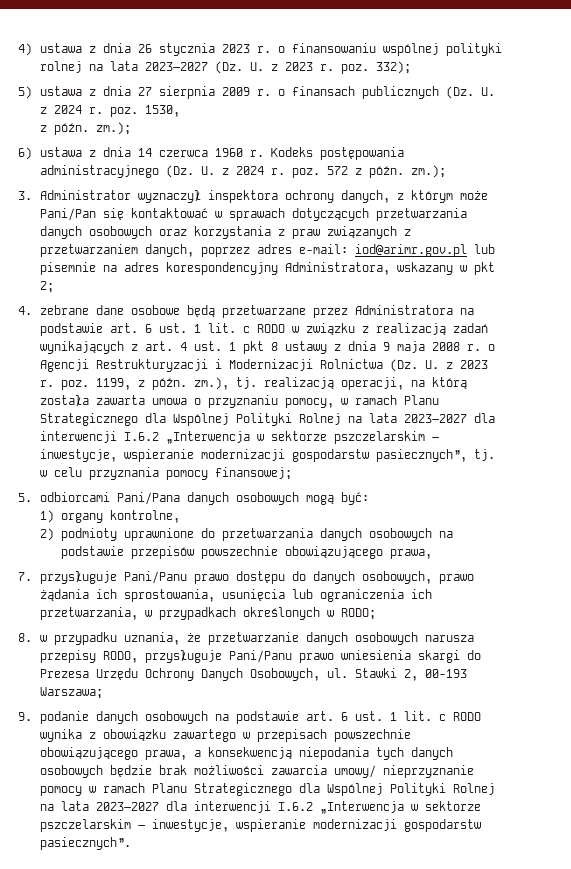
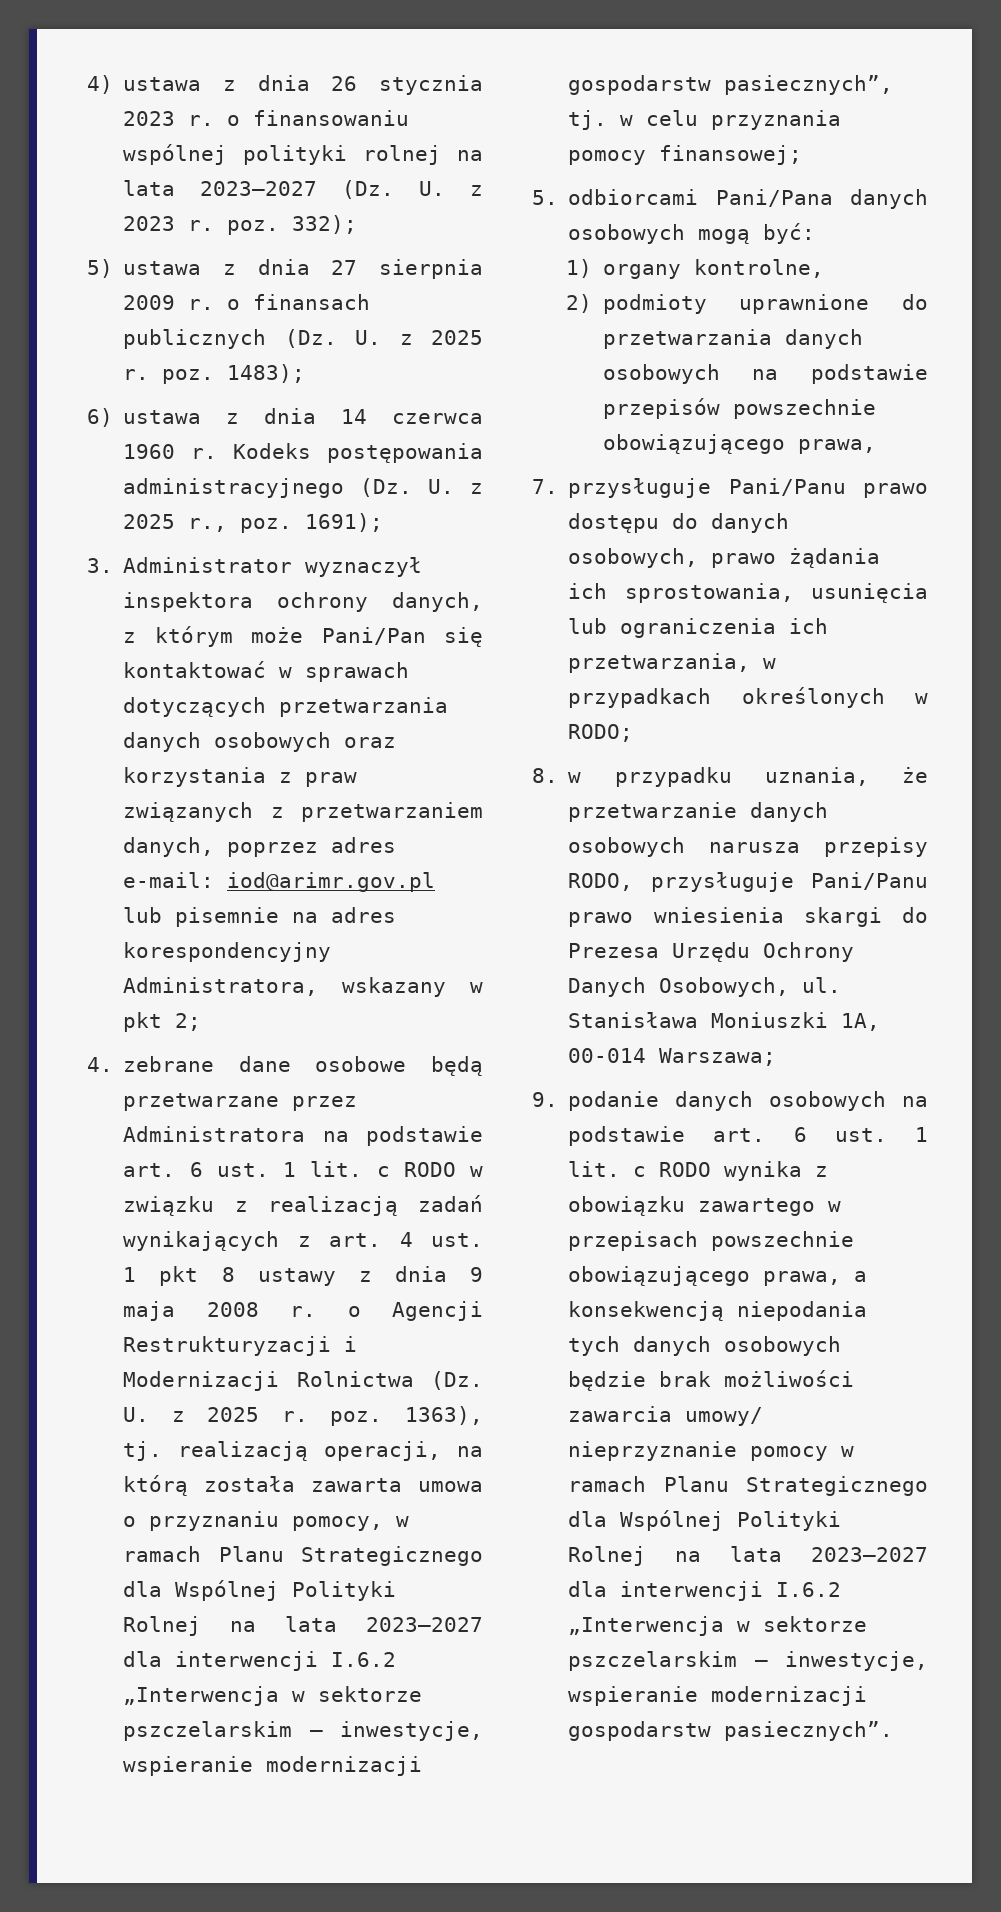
- 5) ustawa z dnia 27 sierpnia 2009 r. o finansach publicznych (Dz. U. z 2024 r. poz. 1530,
- z późn. zm.);
+ 5) ustawa z dnia 27 sierpnia 2009 r. o finansach publicznych (Dz. U. z 2025 r. poz. 1483);
- Kodeks postępowania administracyjnego (Dz. U. z 2024 r. poz. 572 z późn. zm.);
+ Kodeks postępowania administracyjnego (Dz. U. z 2025 r., poz. 1691);
- 4. zebrane dane osobowe będą przetwarzane przez Administratora na podstawie art. 6 ust. 1 lit. c RODO w związku z realizacją zadań wynikających z art. 4 ust. 1 pkt 8 ustawy z dnia 9 maja 2008 r. o Agencji Restrukturyzacji i Modernizacji Rolnictwa (Dz. U. z 2023 r. poz. 1199, z późn. zm.), tj. realizacją operacji, na którą została zawarta umowa o przyznaniu pomocy, w ramach Planu Strategicznego dla Wspólnej Polityki Rolnej na lata 2023–2027 dla interwencji I.6.2 „Interwencja w sektorze pszczelarskim – inwestycje, wspieranie modernizacji gospodarstw pasiecznych”, tj. w celu przyznania pomocy finansowej;
+ 4. zebrane dane osobowe będą przetwarzane przez Administratora na podstawie art. 6 ust. 1 lit. c RODO w związku z realizacją zadań wynikających z art. 4 ust. 1 pkt 8 ustawy z dnia 9 maja 2008 r. o Agencji Restrukturyzacji i Modernizacji Rolnictwa (Dz. U. z 2025 r. poz. 1363), tj. realizacją operacji, na którą została zawarta umowa o przyznaniu pomocy, w ramach Planu Strategicznego dla Wspólnej Polityki Rolnej na lata 2023–2027 dla interwencji I.6.2 „Interwencja w sektorze pszczelarskim – inwestycje, wspieranie modernizacji gospodarstw pasiecznych”, tj. w celu przyznania pomocy finansowej;
- Stawki 2, 00-193 Warszawa;
+ Stanisława Moniuszki 1A, 00-014 Warszawa;

